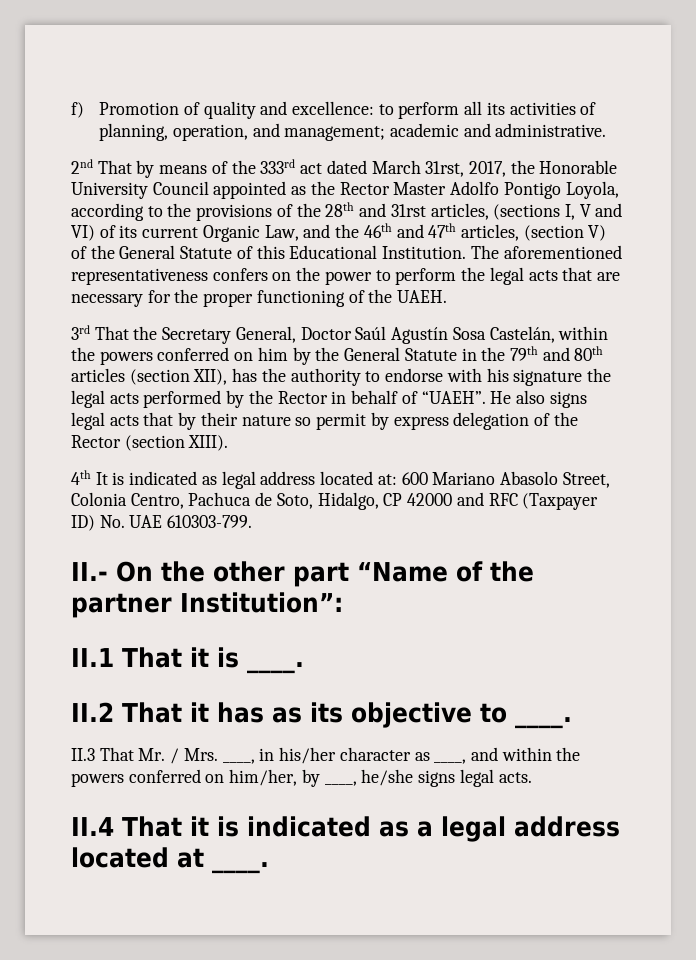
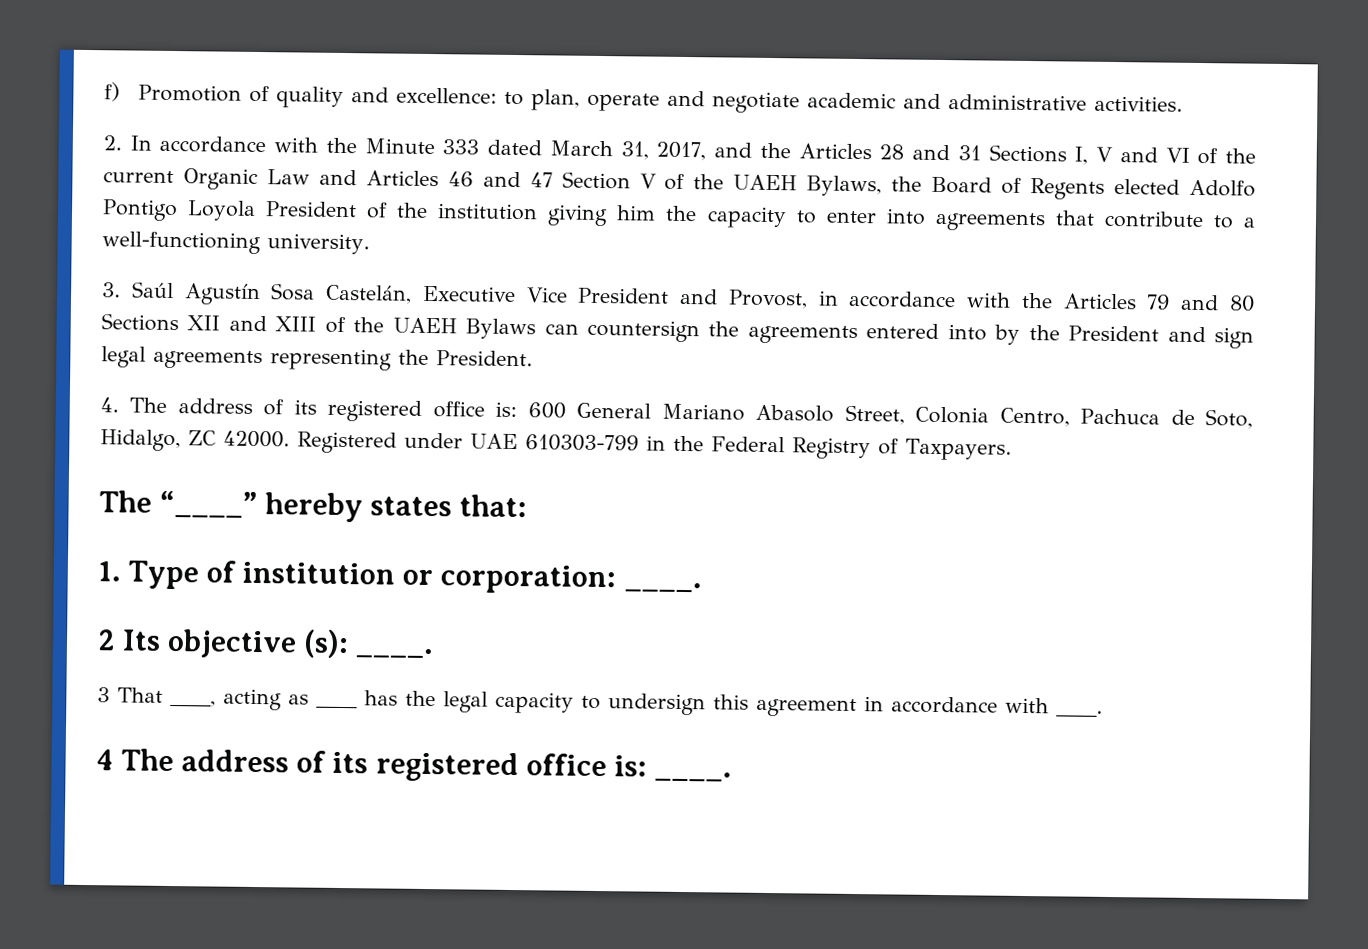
- f) Promotion of quality and excellence: to perform all its activities of planning, operation, and management; academic and administrative.
- 2nd That by means of the 333rd act dated March 31rst, 2017, the Honorable University Council appointed as the Rector Master Adolfo Pontigo Loyola, according to the provisions of the 28th and 31rst articles, (sections I, V and VI) of its current Organic Law, and the 46th and 47th articles, (section V) of the General Statute of this Educational Institution. The aforementioned representativeness confers on the power to perform the legal acts that are necessary for the proper functioning of the UAEH.
- 3rd That the Secretary General, Doctor Saúl Agustín Sosa Castelán, within the powers conferred on him by the General Statute in the 79th and 80th articles (section XII), has the authority to endorse with his signature the legal acts performed by the Rector in behalf of “UAEH”. He also signs legal acts that by their nature so permit by express delegation of the Rector (section XIII).
- 4th It is indicated as legal address located at: 600 Mariano Abasolo Street, Colonia Centro, Pachuca de Soto, Hidalgo, CP 42000 and RFC (Taxpayer ID) No. UAE 610303-799.
- II.- On the other part “Name of the partner Institution”:
- II.1 That it is ____.
- II.2 That it has as its objective to ____.
- II.3 That Mr. / Mrs. ____, in his/her character as ____, and within the powers conferred on him/her, by ____, he/she signs legal acts.
- II.4 That it is indicated as a legal address located at ____.
+ f) Promotion of quality and excellence: to plan, operate and negotiate academic and administrative activities.
+ 2. In accordance with the Minute 333 dated March 31, 2017, and the Articles 28 and 31 Sections I, V and VI of the current Organic Law and Articles 46 and 47 Section V of the UAEH Bylaws, the Board of Regents elected Adolfo Pontigo Loyola President of the institution giving him the capacity to enter into agreements that contribute to a well-functioning university.
+ 3. Saúl Agustín Sosa Castelán, Executive Vice President and Provost, in accordance with the Articles 79 and 80 Sections XII and XIII of the UAEH Bylaws can countersign the agreements entered into by the President and sign legal agreements representing the President.
+ 4. The address of its registered office is: 600 General Mariano Abasolo Street, Colonia Centro, Pachuca de Soto, Hidalgo, ZC 42000. Registered under UAE 610303-799 in the Federal Registry of Taxpayers.
+ The “____” hereby states that:
+ 1. Type of institution or corporation: ____.
+ 2 Its objective (s): ____.
+ 3 That ____, acting as ____ has the legal capacity to undersign this agreement in accordance with ____.
+ 4 The address of its registered office is: ____.

